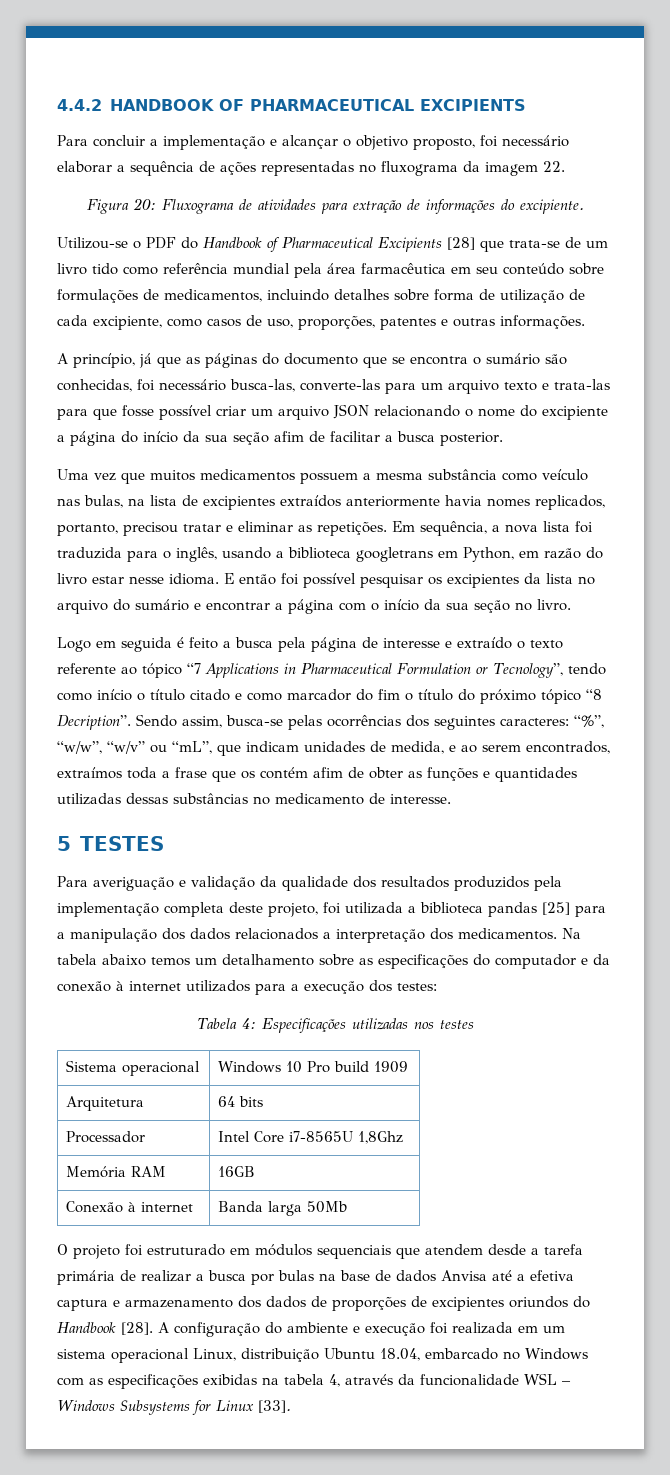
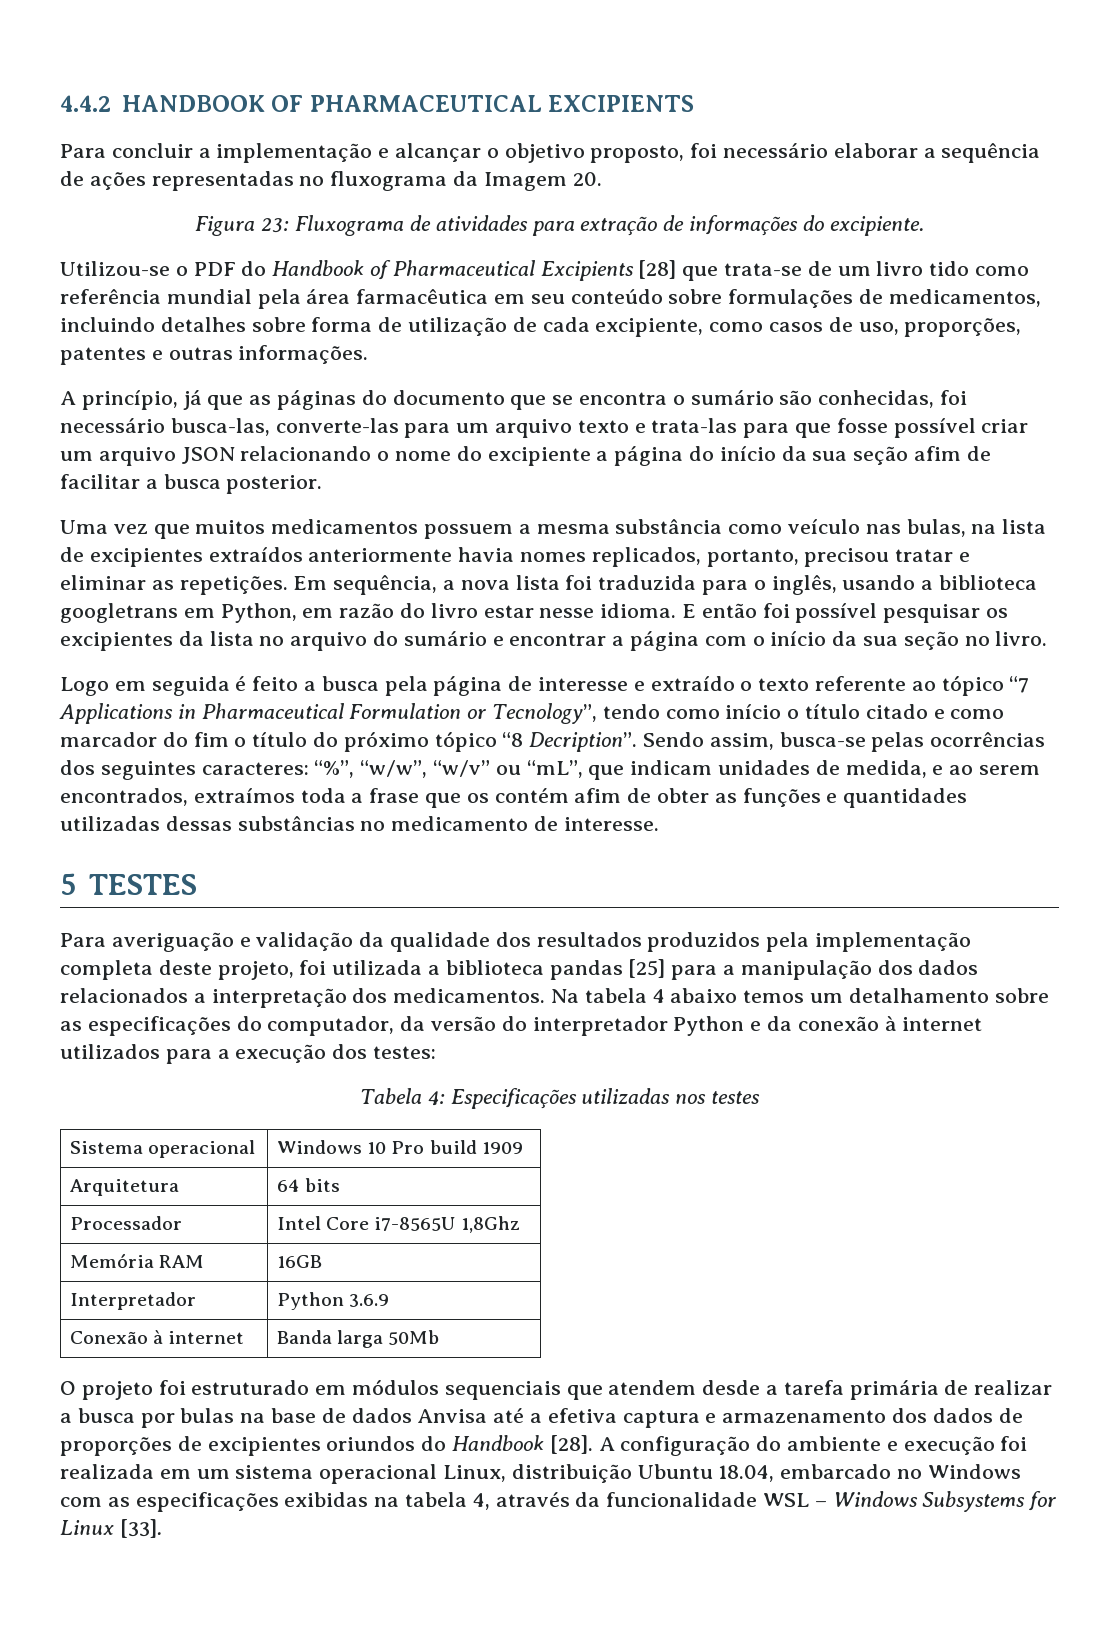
- Para concluir a implementação e alcançar o objetivo proposto, foi necessário elaborar a sequência de ações representadas no fluxograma da imagem 22.
+ Para concluir a implementação e alcançar o objetivo proposto, foi necessário elaborar a sequência de ações representadas no fluxograma da Imagem 20.
- Figura 20: Fluxograma de atividades para extração de informações do excipiente.
+ Figura 23: Fluxograma de atividades para extração de informações do excipiente.
- Na tabela abaixo temos um detalhamento sobre as especificações do computador e da conexão à internet utilizados para a execução dos testes:
+ Na tabela 4 abaixo temos um detalhamento sobre as especificações do computador, da versão do interpretador Python e da conexão à internet utilizados para a execução dos testes:
+ Interpretador | Python 3.6.9

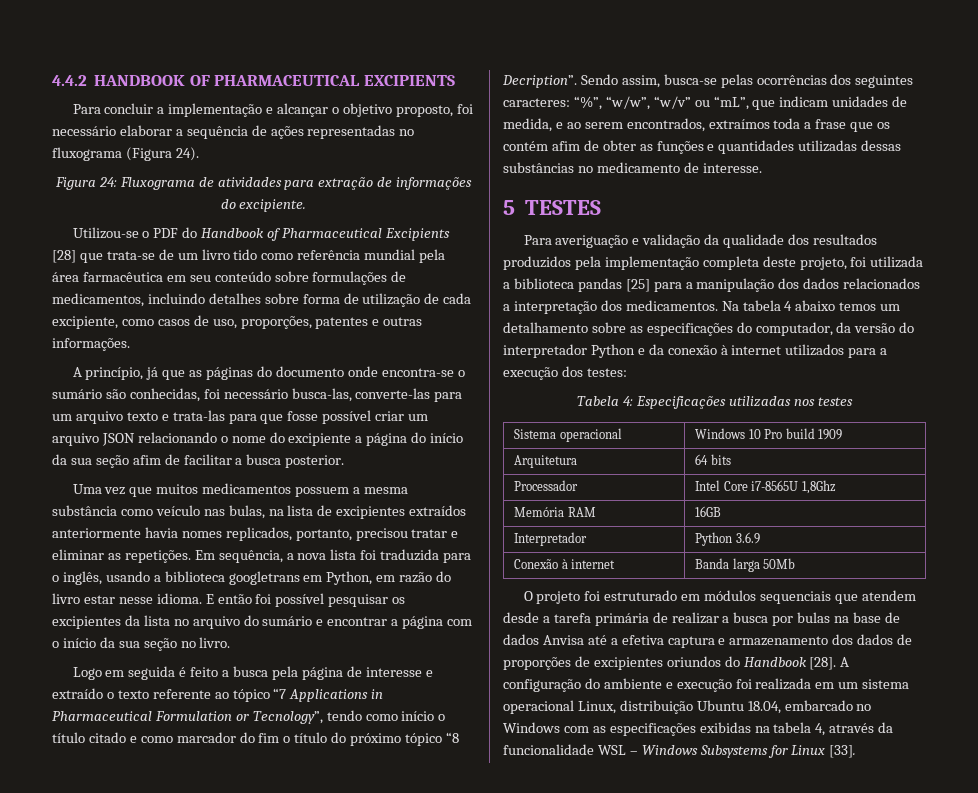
- Para concluir a implementação e alcançar o objetivo proposto, foi necessário elaborar a sequência de ações representadas no fluxograma da Imagem 20.
+ Para concluir a implementação e alcançar o objetivo proposto, foi necessário elaborar a sequência de ações representadas no fluxograma (Figura 24).
- Figura 23: Fluxograma de atividades para extração de informações do excipiente.
+ Figura 24: Fluxograma de atividades para extração de informações do excipiente.
- A princípio, já que as páginas do documento que se encontra o sumário são conhecidas, foi necessário busca-las, converte-las para um arquivo texto e trata-las para que fosse possível criar um arquivo JSON relacionando o nome do excipiente a página do início da sua seção afim de facilitar a busca posterior.
+ A princípio, já que as páginas do documento onde encontra-se o sumário são conhecidas, foi necessário busca-las, converte-las para um arquivo texto e trata-las para que fosse possível criar um arquivo JSON relacionando o nome do excipiente a página do início da sua seção afim de facilitar a busca posterior.

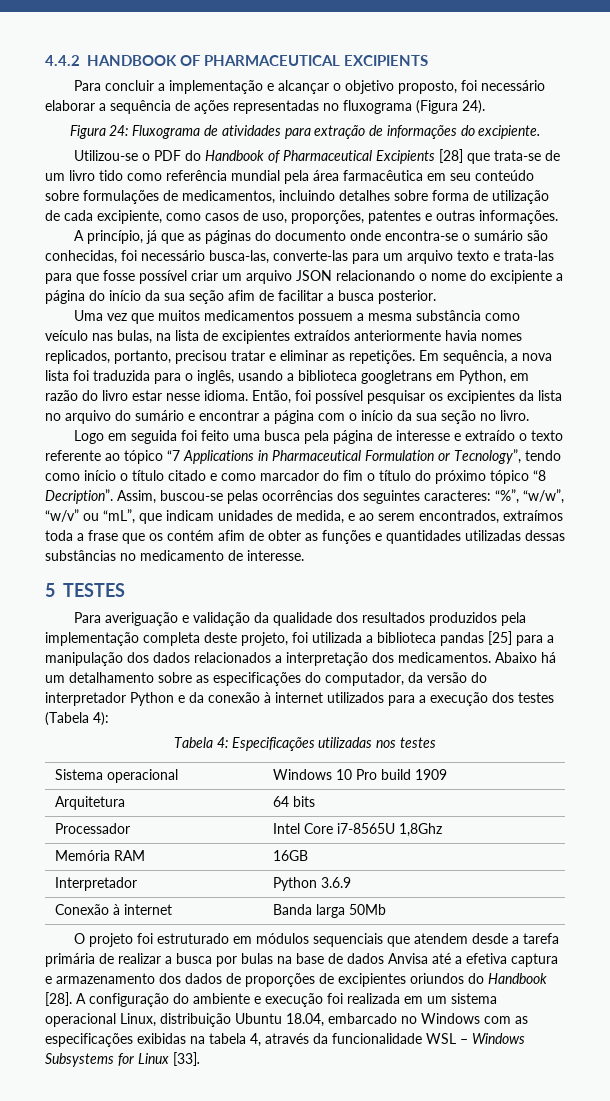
- E então foi possível pesquisar os excipientes da lista no arquivo do sumário e encontrar a página com o início da sua seção no livro.
+ Então, foi possível pesquisar os excipientes da lista no arquivo do sumário e encontrar a página com o início da sua seção no livro.
- Logo em seguida é feito a busca pela página de interesse e extraído o texto referente ao tópico “7 Applications in Pharmaceutical Formulation or Tecnology”, tendo como início o título citado e como marcador do fim o título do próximo tópico “8 Decription”.
+ Logo em seguida foi feito uma busca pela página de interesse e extraído o texto referente ao tópico “7 Applications in Pharmaceutical Formulation or Tecnology”, tendo como início o título citado e como marcador do fim o título do próximo tópico “8 Decription”.
- Sendo assim, busca-se pelas ocorrências dos seguintes caracteres: “%”, “w/w”, “w/v” ou “mL”, que indicam unidades de medida, e ao serem encontrados, extraímos toda a frase que os contém afim de obter as funções e quantidades utilizadas dessas substâncias no medicamento de interesse.
+ Assim, buscou-se pelas ocorrências dos seguintes caracteres: “%”, “w/w”, “w/v” ou “mL”, que indicam unidades de medida, e ao serem encontrados, extraímos toda a frase que os contém afim de obter as funções e quantidades utilizadas dessas substâncias no medicamento de interesse.
- Na tabela 4 abaixo temos um detalhamento sobre as especificações do computador, da versão do interpretador Python e da conexão à internet utilizados para a execução dos testes:
+ Abaixo há um detalhamento sobre as especificações do computador, da versão do interpretador Python e da conexão à internet utilizados para a execução dos testes (Tabela 4):

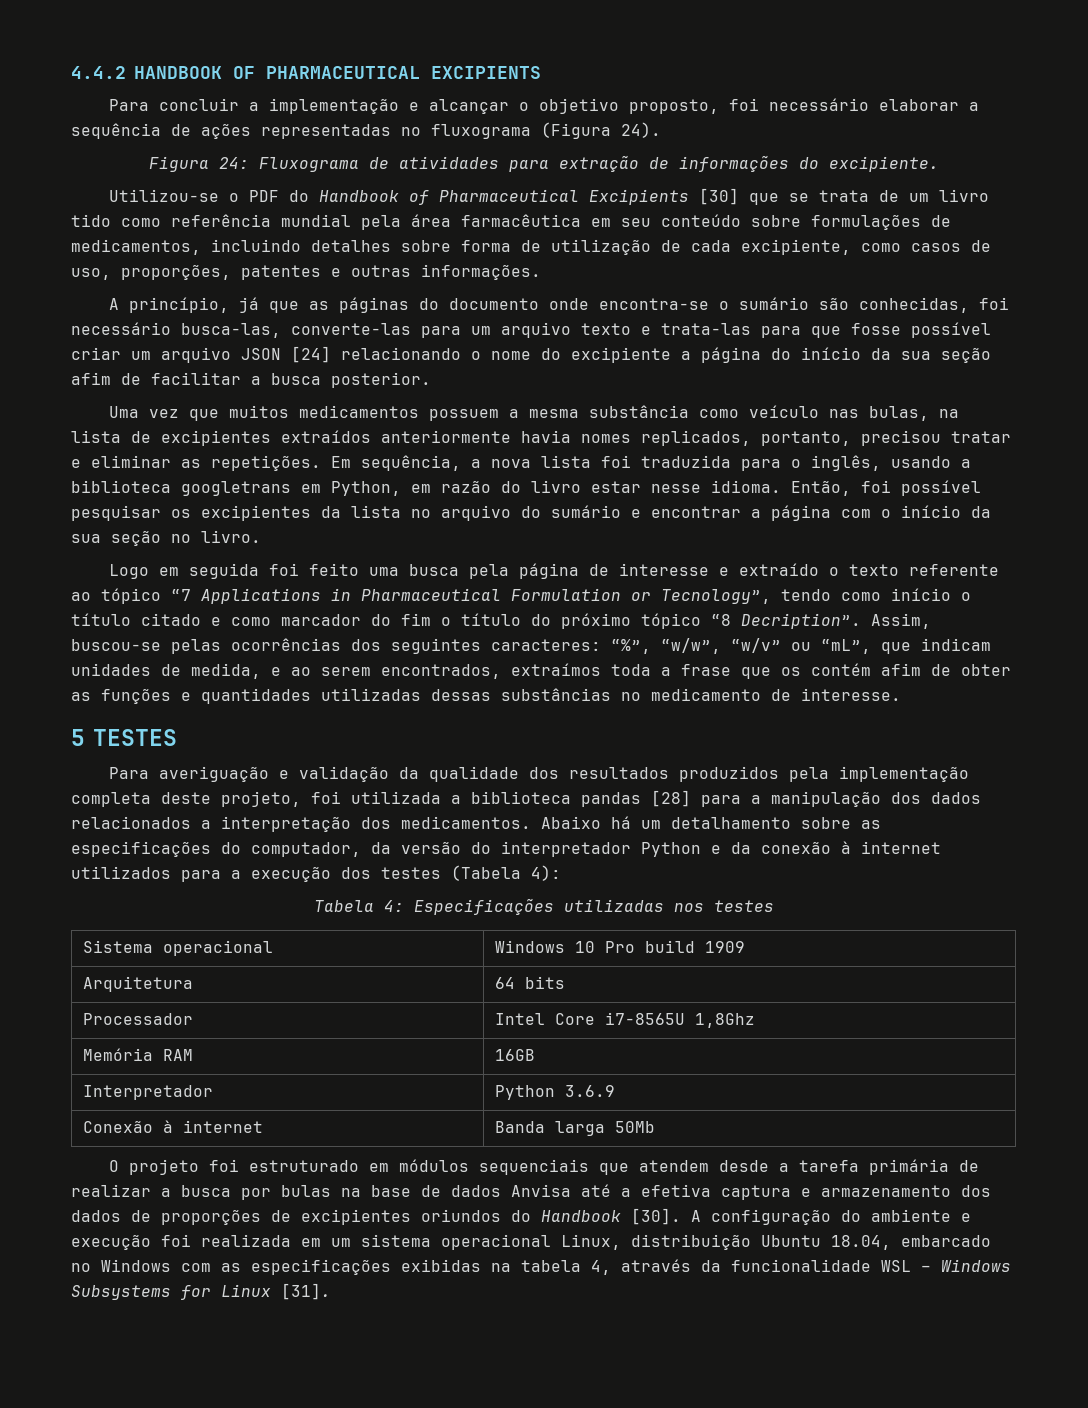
- Utilizou-se o PDF do Handbook of Pharmaceutical Excipients [28] que trata-se de um livro tido como referência mundial pela área farmacêutica em seu conteúdo sobre formulações de medicamentos, incluindo detalhes sobre forma de utilização de cada excipiente, como casos de uso, proporções, patentes e outras informações.
+ Utilizou-se o PDF do Handbook of Pharmaceutical Excipients [30] que se trata de um livro tido como referência mundial pela área farmacêutica em seu conteúdo sobre formulações de medicamentos, incluindo detalhes sobre forma de utilização de cada excipiente, como casos de uso, proporções, patentes e outras informações.
- A princípio, já que as páginas do documento onde encontra-se o sumário são conhecidas, foi necessário busca-las, converte-las para um arquivo texto e trata-las para que fosse possível criar um arquivo JSON relacionando o nome do excipiente a página do início da sua seção afim de facilitar a busca posterior.
+ A princípio, já que as páginas do documento onde encontra-se o sumário são conhecidas, foi necessário busca-las, converte-las para um arquivo texto e trata-las para que fosse possível criar um arquivo JSON [24] relacionando o nome do excipiente a página do início da sua seção afim de facilitar a busca posterior.
- Para averiguação e validação da qualidade dos resultados produzidos pela implementação completa deste projeto, foi utilizada a biblioteca pandas [25] para a manipulação dos dados relacionados a interpretação dos medicamentos.
+ Para averiguação e validação da qualidade dos resultados produzidos pela implementação completa deste projeto, foi utilizada a biblioteca pandas [28] para a manipulação dos dados relacionados a interpretação dos medicamentos.
- O projeto foi estruturado em módulos sequenciais que atendem desde a tarefa primária de realizar a busca por bulas na base de dados Anvisa até a efetiva captura e armazenamento dos dados de proporções de excipientes oriundos do Handbook [28].
+ O projeto foi estruturado em módulos sequenciais que atendem desde a tarefa primária de realizar a busca por bulas na base de dados Anvisa até a efetiva captura e armazenamento dos dados de proporções de excipientes oriundos do Handbook [30].
- A configuração do ambiente e execução foi realizada em um sistema operacional Linux, distribuição Ubuntu 18.04, embarcado no Windows com as especificações exibidas na tabela 4, através da funcionalidade WSL – Windows Subsystems for Linux [33].
+ A configuração do ambiente e execução foi realizada em um sistema operacional Linux, distribuição Ubuntu 18.04, embarcado no Windows com as especificações exibidas na tabela 4, através da funcionalidade WSL – Windows Subsystems for Linux [31].

